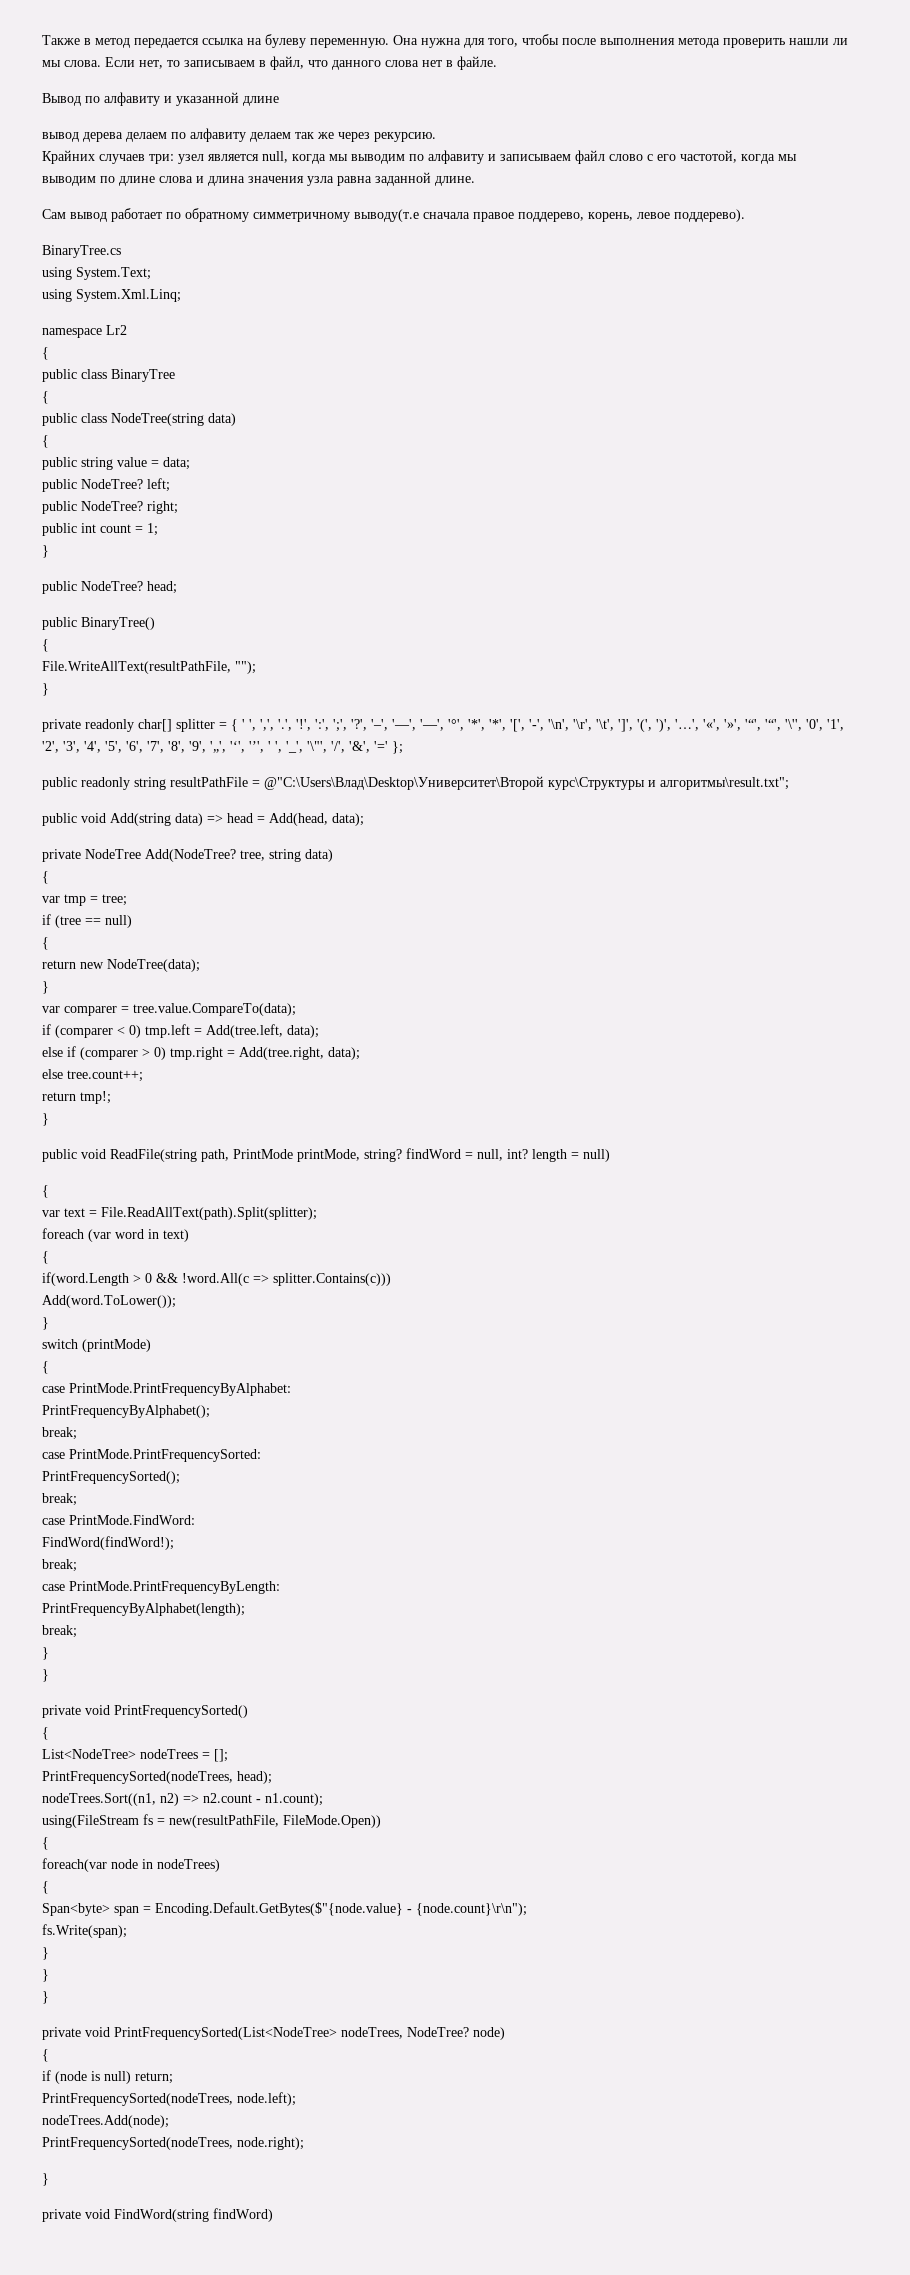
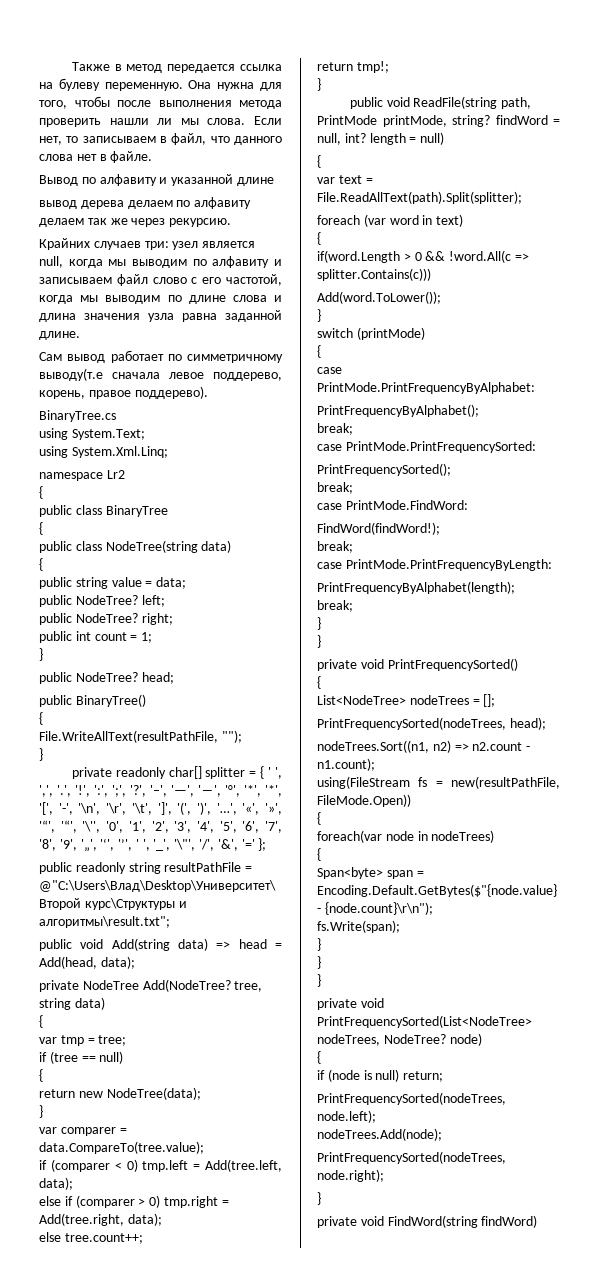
- Сам вывод работает по обратному симметричному выводу(т.е сначала правое поддерево, корень, левое поддерево).
+ Сам вывод работает по симметричному выводу(т.е сначала левое поддерево, корень, правое поддерево).
- var comparer = tree.value.CompareTo(data);
+ var comparer = data.CompareTo(tree.value);

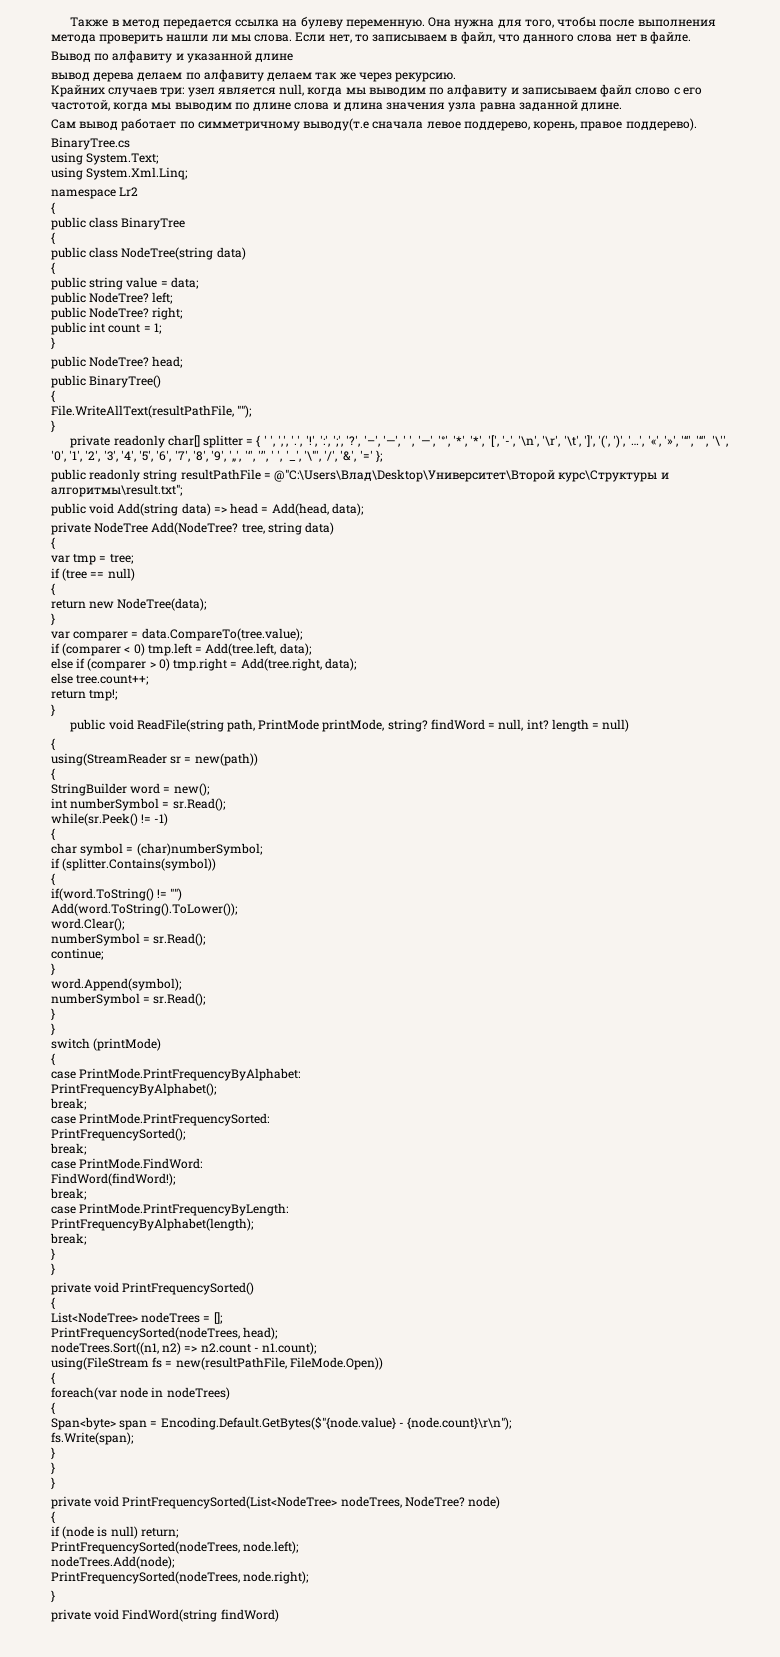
- private readonly char[] splitter = { ' ', ',', '.', '!', ':', ';', '?', '–', '—', '―', '°', '*', '*', '[', '-', '\n', '\r', '\t', ']', '(', ')', '…', '«', '»', '“', '“', '\'', '0', '1', '2', '3', '4', '5', '6', '7', '8', '9', '„', '‘', '’', ' ', '_', '\"', '/', '&', '=' };
+ private readonly char[] splitter = { ' ', ',', '.', '!', ':', ';', '?', '–', '—', ' ', '―', '°', '*', '*', '[', '-', '\n', '\r', '\t', ']', '(', ')', '…', '«', '»', '“', '“', '\'', '0', '1', '2', '3', '4', '5', '6', '7', '8', '9', '„', '‘', '’', ' ', '_', '\"', '/', '&', '=' };
- var text = File.ReadAllText(path).Split(splitter);
- foreach (var word in text)
+ using(StreamReader sr = new(path))
  {
- if(word.Length > 0 && !word.All(c => splitter.Contains(c)))
- Add(word.ToLower());
+ StringBuilder word = new();
+ int numberSymbol = sr.Read();
+ while(sr.Peek() != -1)
+ {
+ char symbol = (char)numberSymbol;
+ if (splitter.Contains(symbol))
+ {
+ if(word.ToString() != "")
+ Add(word.ToString().ToLower());
+ word.Clear();
+ numberSymbol = sr.Read();
+ continue;
+ }
+ word.Append(symbol);
+ numberSymbol = sr.Read();
+ }

